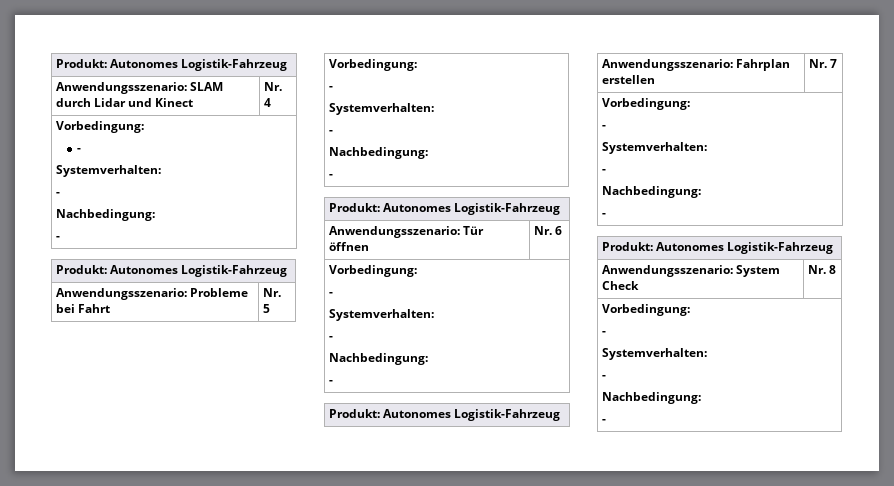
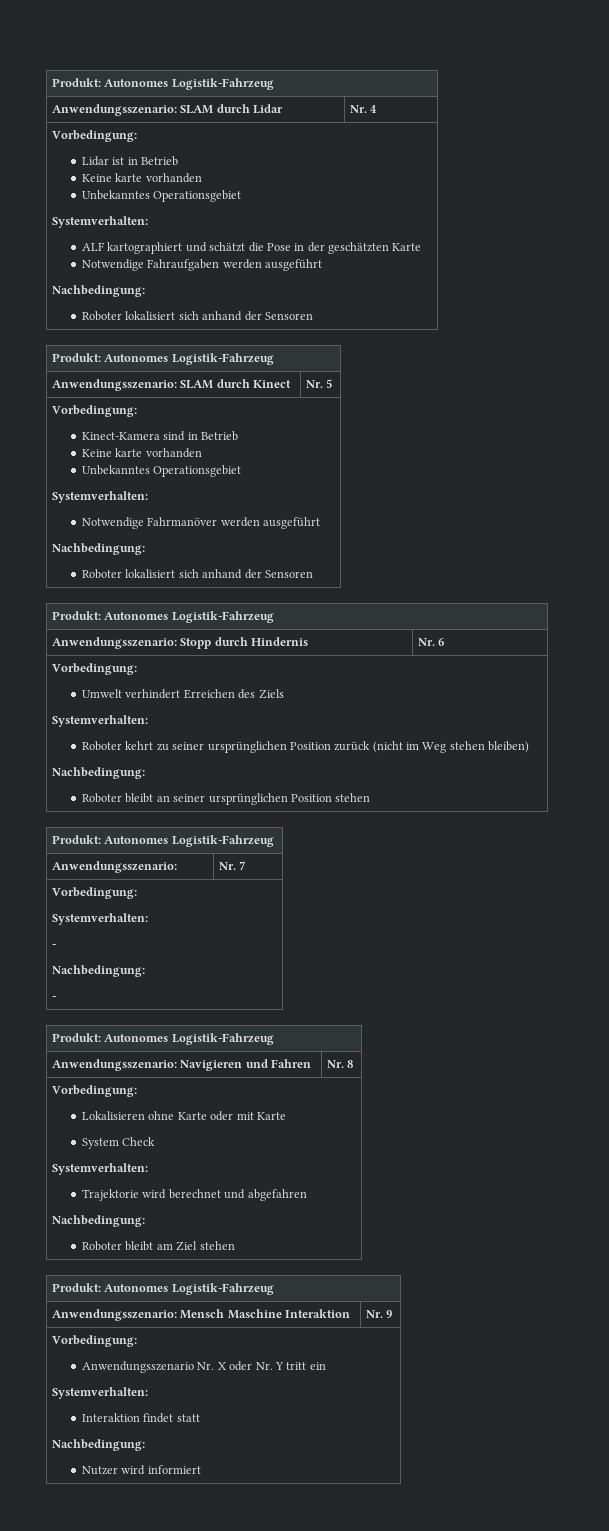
- Anwendungsszenario: SLAM durch Lidar und Kinect | Nr. 4
+ Anwendungsszenario: SLAM durch Lidar | Nr. 4
  Vorbedingung:
- -
+ Lidar ist in Betrieb
+ Keine karte vorhanden
+ Unbekanntes Operationsgebiet
+ Systemverhalten:
+ ALF kartographiert und schätzt die Pose in der geschätzten Karte
+ Notwendige Fahraufgaben werden ausgeführt
+ Nachbedingung:
+ Roboter lokalisiert sich anhand der Sensoren
+ Produkt: Autonomes Logistik-Fahrzeug
+ Anwendungsszenario: SLAM durch Kinect | Nr. 5
+ Vorbedingung:
+ Kinect-Kamera sind in Betrieb
+ Keine karte vorhanden
+ Unbekanntes Operationsgebiet
+ Systemverhalten:
+ Notwendige Fahrmanöver werden ausgeführt
+ Nachbedingung:
+ Roboter lokalisiert sich anhand der Sensoren
+ Produkt: Autonomes Logistik-Fahrzeug
+ Anwendungsszenario: Stopp durch Hindernis | Nr. 6
+ Vorbedingung:
+ Umwelt verhindert Erreichen des Ziels
+ Systemverhalten:
+ Roboter kehrt zu seiner ursprünglichen Position zurück (nicht im Weg stehen bleiben)
+ Nachbedingung:
+ Roboter bleibt an seiner ursprünglichen Position stehen
+ Produkt: Autonomes Logistik-Fahrzeug
+ Anwendungsszenario: | Nr. 7
+ Vorbedingung:
  Systemverhalten:
  -
  Nachbedingung:
  -
  Produkt: Autonomes Logistik-Fahrzeug
- Anwendungsszenario: Probleme bei Fahrt | Nr. 5
+ Anwendungsszenario: Navigieren und Fahren | Nr. 8
  Vorbedingung:
- -
+ Lokalisieren ohne Karte oder mit Karte
+ System Check
  Systemverhalten:
- -
+ Trajektorie wird berechnet und abgefahren
  Nachbedingung:
- -
+ Roboter bleibt am Ziel stehen
  Produkt: Autonomes Logistik-Fahrzeug
- Anwendungsszenario: Tür öffnen | Nr. 6
+ Anwendungsszenario: Mensch Maschine Interaktion | Nr. 9
  Vorbedingung:
- -
+ Anwendungsszenario Nr. X oder Nr. Y tritt ein
  Systemverhalten:
- -
+ Interaktion findet statt
  Nachbedingung:
- -
- Produkt: Autonomes Logistik-Fahrzeug
- Anwendungsszenario: Fahrplan erstellen | Nr. 7
- Vorbedingung:
- -
- Systemverhalten:
- -
- Nachbedingung:
- -
- Produkt: Autonomes Logistik-Fahrzeug
- Anwendungsszenario: System Check | Nr. 8
- Vorbedingung:
- -
- Systemverhalten:
- -
- Nachbedingung:
- -
+ Nutzer wird informiert

